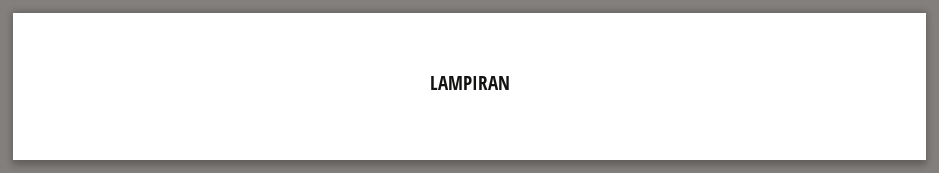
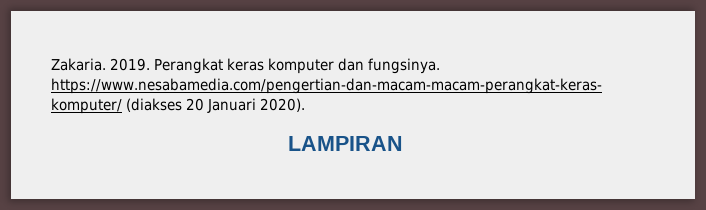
+ Zakaria. 2019. Perangkat keras komputer dan fungsinya. https://www.nesabamedia.com/pengertian-dan-macam-macam-perangkat-keras- komputer/ (diakses 20 Januari 2020).

